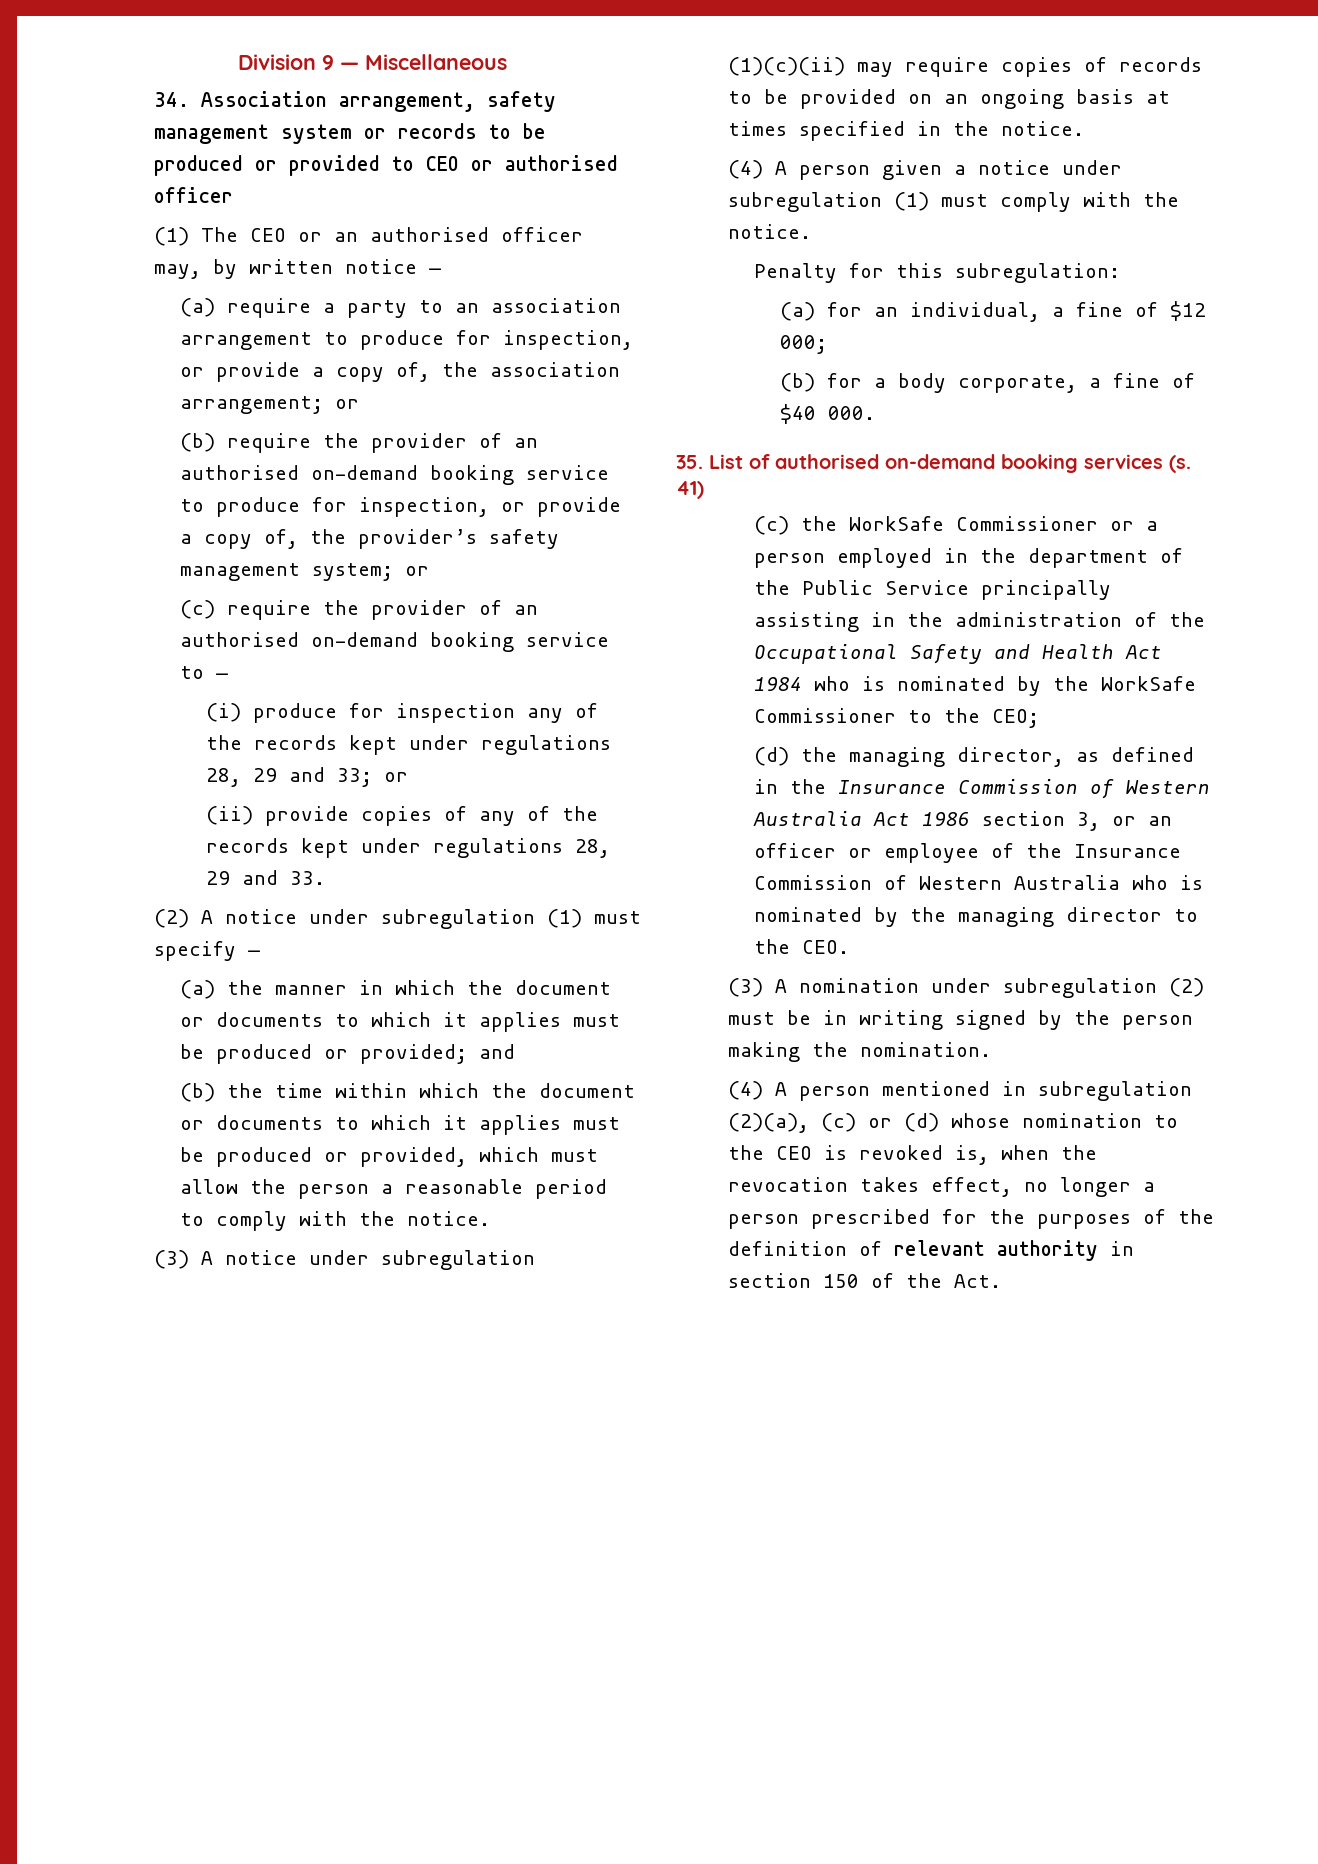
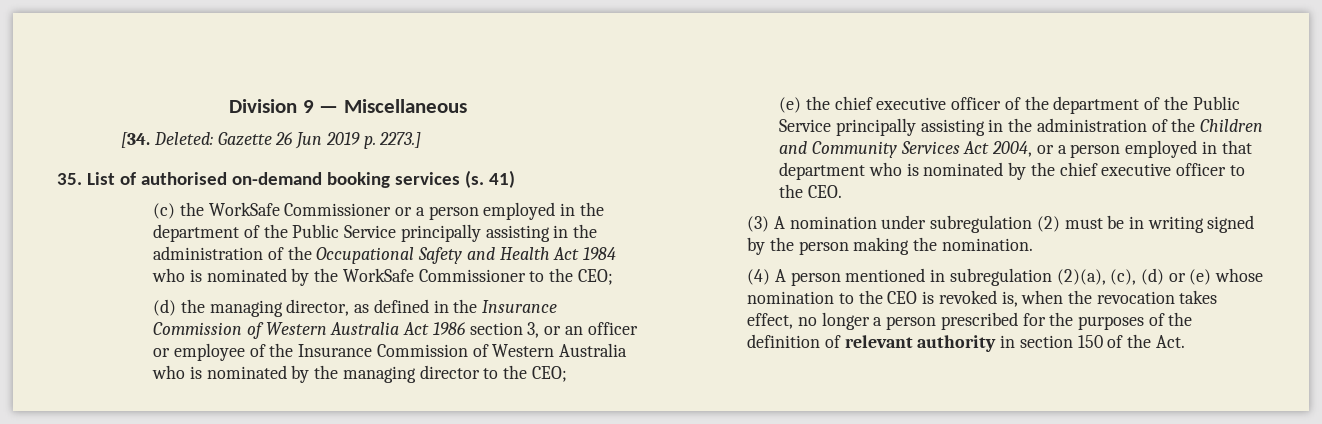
- 34. Association arrangement, safety management system or records to be produced or provided to CEO or authorised officer
- (1) The CEO or an authorised officer may, by written notice —
- (a) require a party to an association arrangement to produce for inspection, or provide a copy of, the association arrangement; or
- (b) require the provider of an authorised on-demand booking service to produce for inspection, or provide a copy of, the provider’s safety management system; or
- (c) require the provider of an authorised on-demand booking service to —
- (i) produce for inspection any of the records kept under regulations 28, 29 and 33; or
- (ii) provide copies of any of the records kept under regulations 28, 29 and 33.
- (2) A notice under subregulation (1) must specify —
- (a) the manner in which the document or documents to which it applies must be produced or provided; and
- (b) the time within which the document or documents to which it applies must be produced or provided, which must allow the person a reasonable period to comply with the notice.
- (3) A notice under subregulation (1)(c)(ii) may require copies of records to be provided on an ongoing basis at times specified in the notice.
- (4) A person given a notice under subregulation (1) must comply with the notice.
- Penalty for this subregulation:
- (a) for an individual, a fine of $12 000;
- (b) for a body corporate, a fine of $40 000.
+ [34. Deleted: Gazette 26 Jun 2019 p. 2273.]
- (d) the managing director, as defined in the Insurance Commission of Western Australia Act 1986 section 3, or an officer or employee of the Insurance Commission of Western Australia who is nominated by the managing director to the CEO.
+ (d) the managing director, as defined in the Insurance Commission of Western Australia Act 1986 section 3, or an officer or employee of the Insurance Commission of Western Australia who is nominated by the managing director to the CEO;
+ (e) the chief executive officer of the department of the Public Service principally assisting in the administration of the Children and Community Services Act 2004, or a person employed in that department who is nominated by the chief executive officer to the CEO.
- (4) A person mentioned in subregulation (2)(a), (c) or (d) whose nomination to the CEO is revoked is, when the revocation takes effect, no longer a person prescribed for the purposes of the definition of relevant authority in section 150 of the Act.
+ (4) A person mentioned in subregulation (2)(a), (c), (d) or (e) whose nomination to the CEO is revoked is, when the revocation takes effect, no longer a person prescribed for the purposes of the definition of relevant authority in section 150 of the Act.

